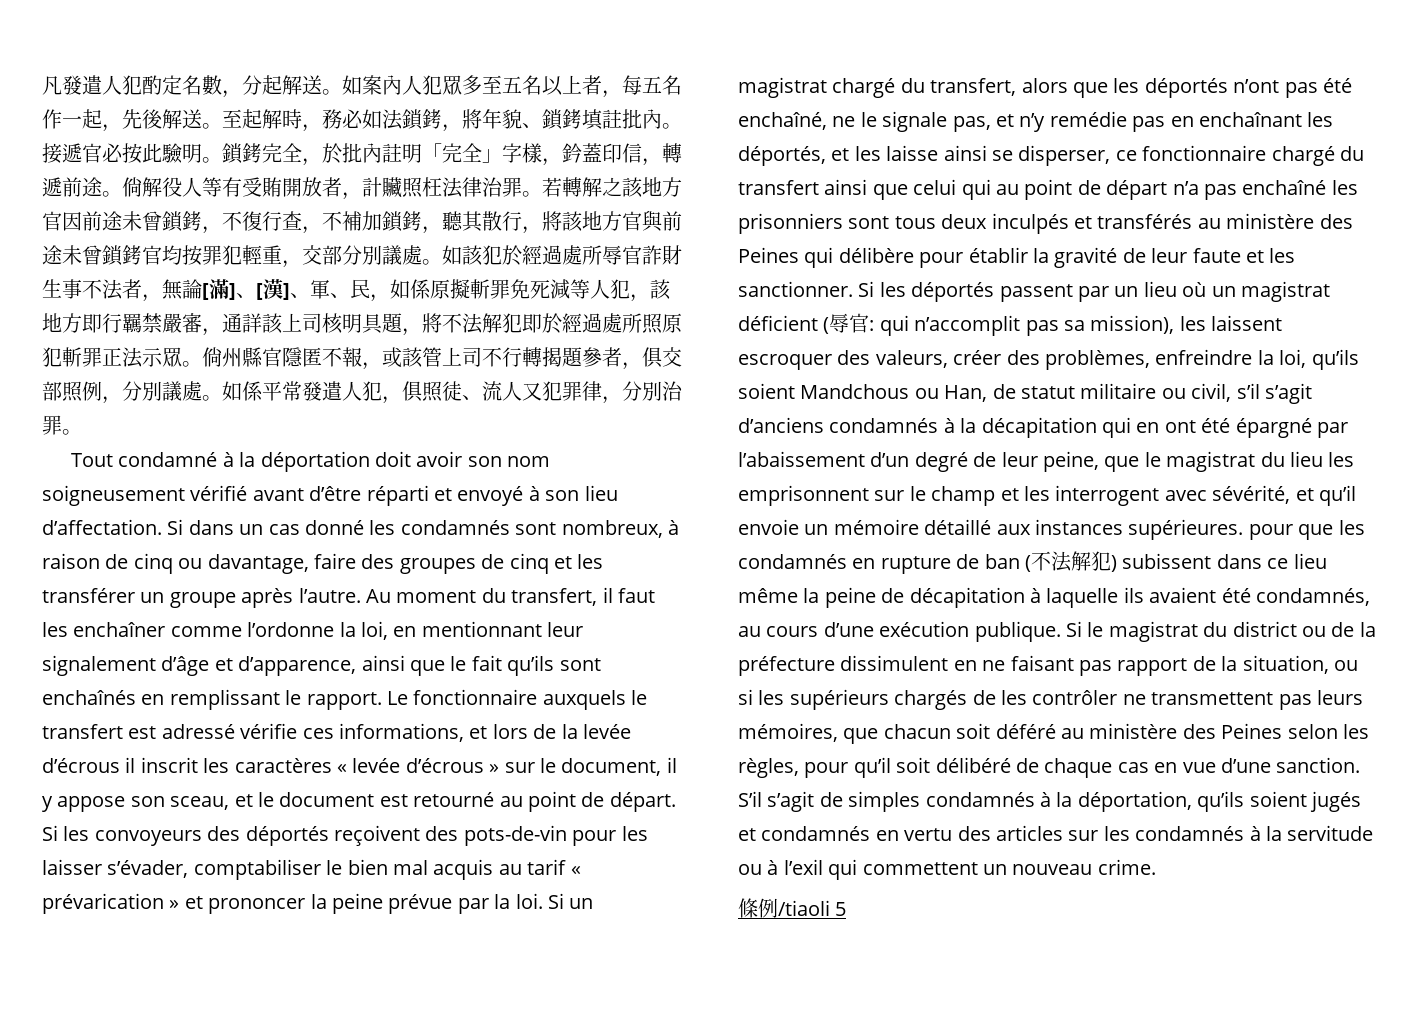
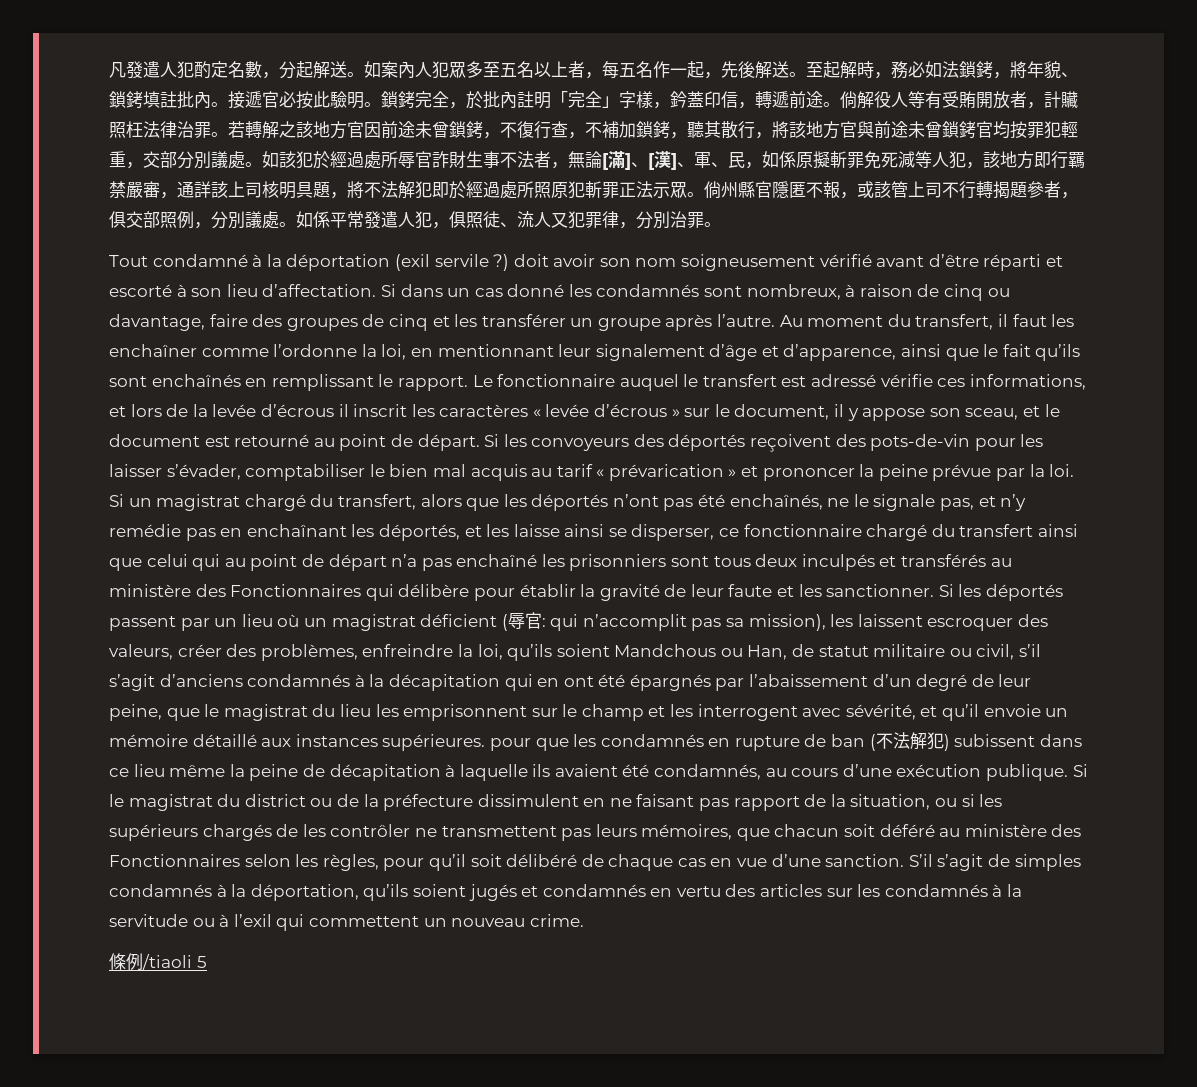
- Tout condamné à la déportation doit avoir son nom soigneusement vérifié avant d’être réparti et envoyé à son lieu d’affectation.
+ Tout condamné à la déportation (exil servile ?) doit avoir son nom soigneusement vérifié avant d’être réparti et escorté à son lieu d’affectation.
- Le fonctionnaire auxquels le transfert est adressé vérifie ces informations, et lors de la levée d’écrous il inscrit les caractères « levée d’écrous » sur le document, il y appose son sceau, et le document est retourné au point de départ.
+ Le fonctionnaire auquel le transfert est adressé vérifie ces informations, et lors de la levée d’écrous il inscrit les caractères « levée d’écrous » sur le document, il y appose son sceau, et le document est retourné au point de départ.
- Si un magistrat chargé du transfert, alors que les déportés n’ont pas été enchaîné, ne le signale pas, et n’y remédie pas en enchaînant les déportés, et les laisse ainsi se disperser, ce fonctionnaire chargé du transfert ainsi que celui qui au point de départ n’a pas enchaîné les prisonniers sont tous deux inculpés et transférés au ministère des Peines qui délibère pour établir la gravité de leur faute et les sanctionner.
+ Si un magistrat chargé du transfert, alors que les déportés n’ont pas été enchaînés, ne le signale pas, et n’y remédie pas en enchaînant les déportés, et les laisse ainsi se disperser, ce fonctionnaire chargé du transfert ainsi que celui qui au point de départ n’a pas enchaîné les prisonniers sont tous deux inculpés et transférés au ministère des Fonctionnaires qui délibère pour établir la gravité de leur faute et les sanctionner.
- qui n’accomplit pas sa mission), les laissent escroquer des valeurs, créer des problèmes, enfreindre la loi, qu’ils soient Mandchous ou Han, de statut militaire ou civil, s’il s’agit d’anciens condamnés à la décapitation qui en ont été épargné par l’abaissement d’un degré de leur peine, que le magistrat du lieu les emprisonnent sur le champ et les interrogent avec sévérité, et qu’il envoie un mémoire détaillé aux instances supérieures. pour que les condamnés en rupture de ban (不法解犯) subissent dans ce lieu même la peine de décapitation à laquelle ils avaient été condamnés, au cours d’une exécution publique.
+ qui n’accomplit pas sa mission), les laissent escroquer des valeurs, créer des problèmes, enfreindre la loi, qu’ils soient Mandchous ou Han, de statut militaire ou civil, s’il s’agit d’anciens condamnés à la décapitation qui en ont été épargnés par l’abaissement d’un degré de leur peine, que le magistrat du lieu les emprisonnent sur le champ et les interrogent avec sévérité, et qu’il envoie un mémoire détaillé aux instances supérieures. pour que les condamnés en rupture de ban (不法解犯) subissent dans ce lieu même la peine de décapitation à laquelle ils avaient été condamnés, au cours d’une exécution publique.
- Si le magistrat du district ou de la préfecture dissimulent en ne faisant pas rapport de la situation, ou si les supérieurs chargés de les contrôler ne transmettent pas leurs mémoires, que chacun soit déféré au ministère des Peines selon les règles, pour qu’il soit délibéré de chaque cas en vue d’une sanction.
+ Si le magistrat du district ou de la préfecture dissimulent en ne faisant pas rapport de la situation, ou si les supérieurs chargés de les contrôler ne transmettent pas leurs mémoires, que chacun soit déféré au ministère des Fonctionnaires selon les règles, pour qu’il soit délibéré de chaque cas en vue d’une sanction.

